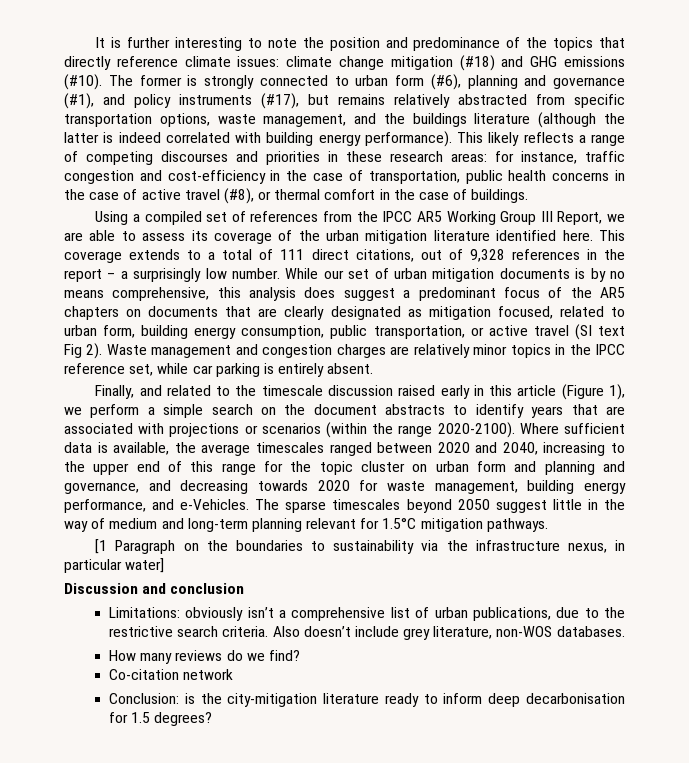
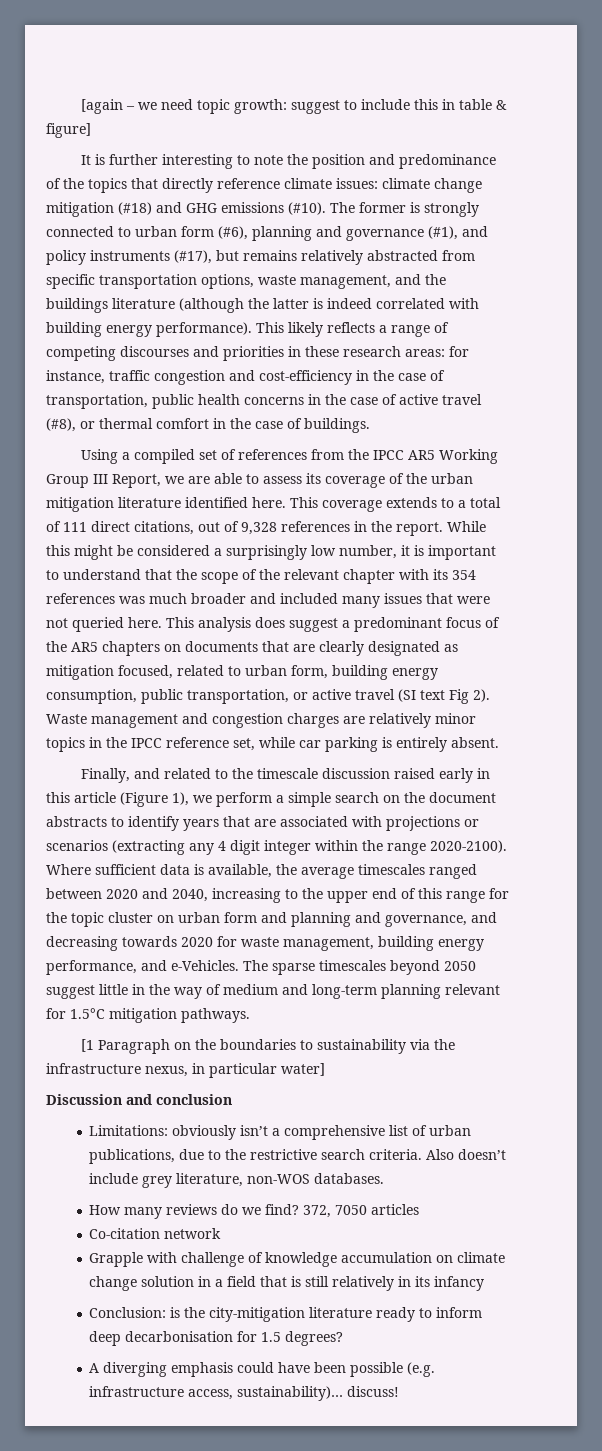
+ [again – we need topic growth: suggest to include this in table & figure]
- This coverage extends to a total of 111 direct citations, out of 9,328 references in the report – a surprisingly low number. While our set of urban mitigation documents is by no means comprehensive, this analysis does suggest a predominant focus of the AR5 chapters on documents that are clearly designated as mitigation focused, related to urban form, building energy consumption, public transportation, or active travel (SI text Fig 2).
+ This coverage extends to a total of 111 direct citations, out of 9,328 references in the report. While this might be considered a surprisingly low number, it is important to understand that the scope of the relevant chapter with its 354 references was much broader and included many issues that were not queried here. This analysis does suggest a predominant focus of the AR5 chapters on documents that are clearly designated as mitigation focused, related to urban form, building energy consumption, public transportation, or active travel (SI text Fig 2).
- Finally, and related to the timescale discussion raised early in this article (Figure 1), we perform a simple search on the document abstracts to identify years that are associated with projections or scenarios (within the range 2020-2100).
+ Finally, and related to the timescale discussion raised early in this article (Figure 1), we perform a simple search on the document abstracts to identify years that are associated with projections or scenarios (extracting any 4 digit integer within the range 2020-2100).
+ 372, 7050 articles
+ Grapple with challenge of knowledge accumulation on climate change solution in a field that is still relatively in its infancy
+ A diverging emphasis could have been possible (e.g. infrastructure access, sustainability)… discuss!

